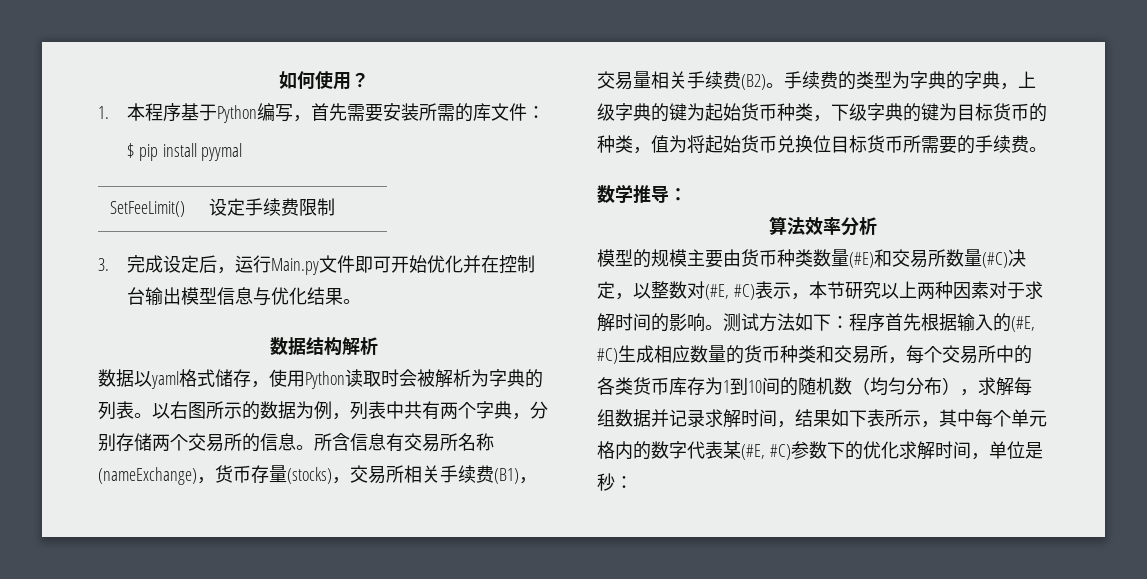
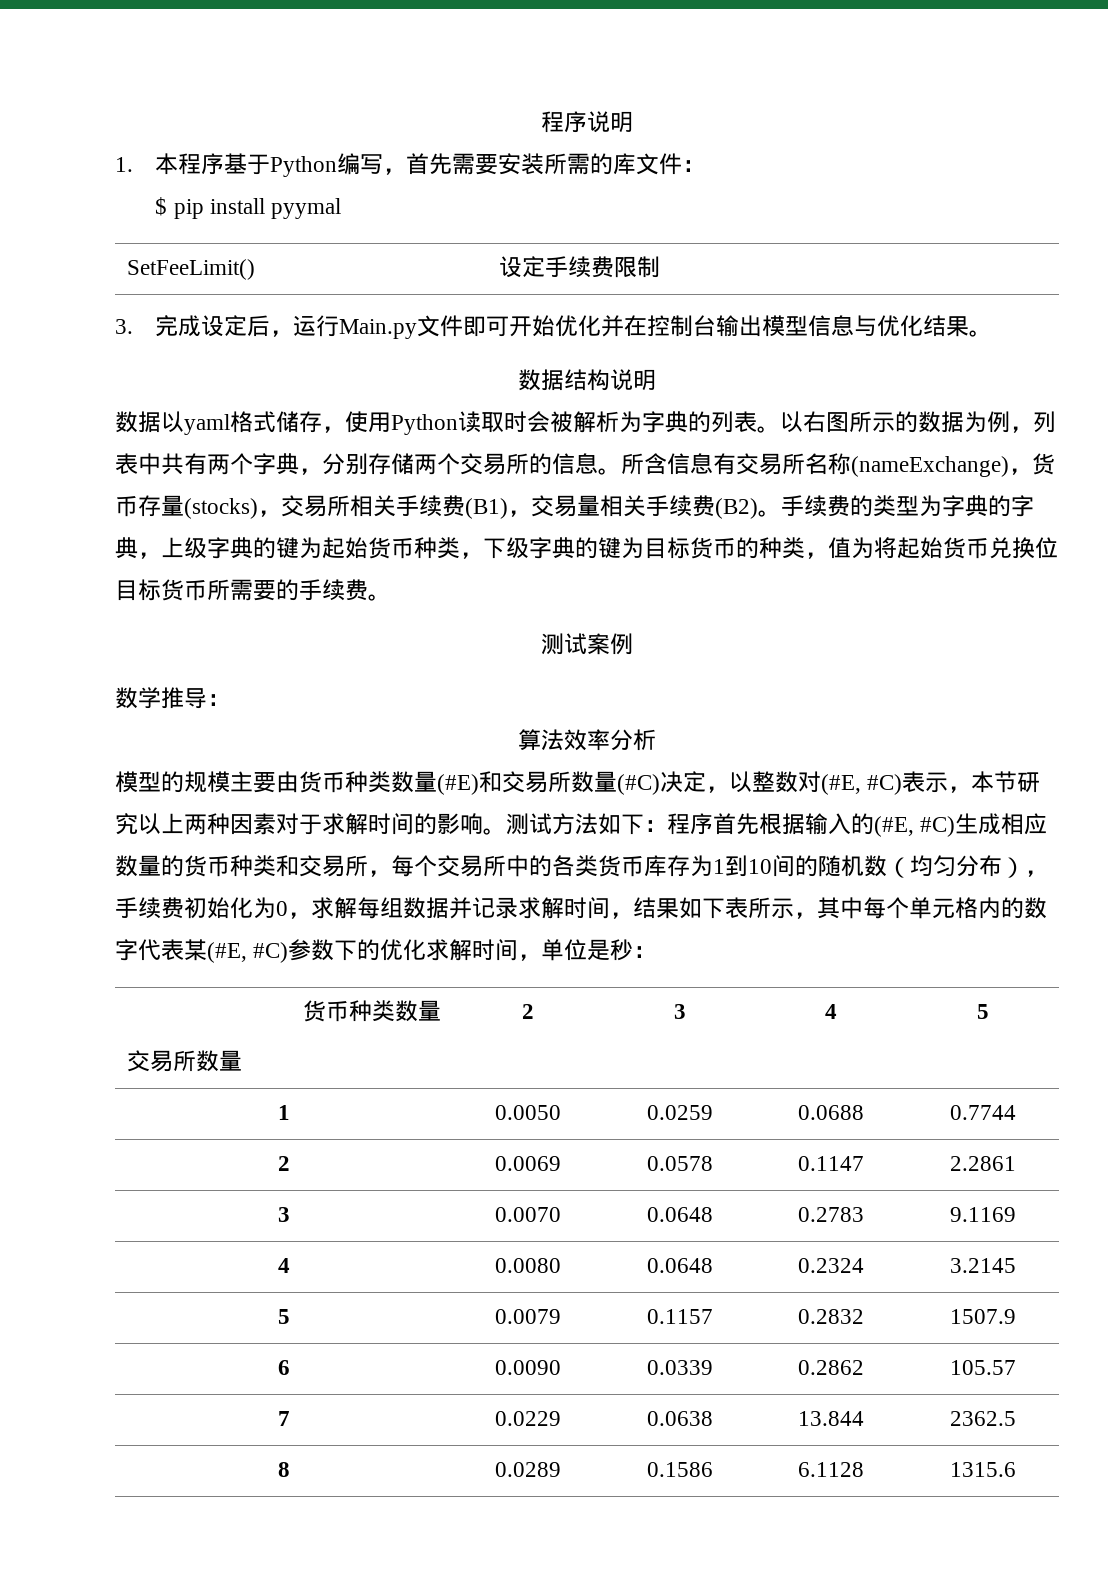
- 如何使用？
+ 程序说明
- 数据结构解析
+ 数据结构说明
+ 测试案例
- 程序首先根据输入的(#E, #C)生成相应数量的货币种类和交易所，每个交易所中的各类货币库存为1到10间的随机数（均匀分布），求解每组数据并记录求解时间，结果如下表所示，其中每个单元格内的数字代表某(#E, #C)参数下的优化求解时间，单位是秒：
+ 程序首先根据输入的(#E, #C)生成相应数量的货币种类和交易所，每个交易所中的各类货币库存为1到10间的随机数（均匀分布），手续费初始化为0，求解每组数据并记录求解时间，结果如下表所示，其中每个单元格内的数字代表某(#E, #C)参数下的优化求解时间，单位是秒：
+ 货币种类数量
+ 交易所数量 | 2 | 3 | 4 | 5
+ 1 | 0.0050 | 0.0259 | 0.0688 | 0.7744
+ 2 | 0.0069 | 0.0578 | 0.1147 | 2.2861
+ 3 | 0.0070 | 0.0648 | 0.2783 | 9.1169
+ 4 | 0.0080 | 0.0648 | 0.2324 | 3.2145
+ 5 | 0.0079 | 0.1157 | 0.2832 | 1507.9
+ 6 | 0.0090 | 0.0339 | 0.2862 | 105.57
+ 7 | 0.0229 | 0.0638 | 13.844 | 2362.5
+ 8 | 0.0289 | 0.1586 | 6.1128 | 1315.6

